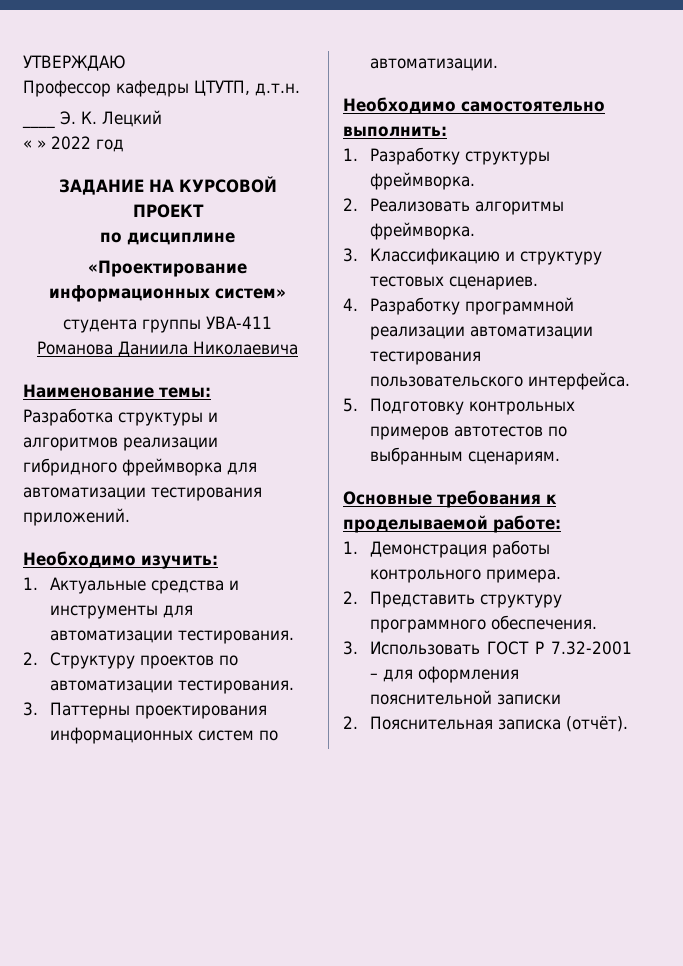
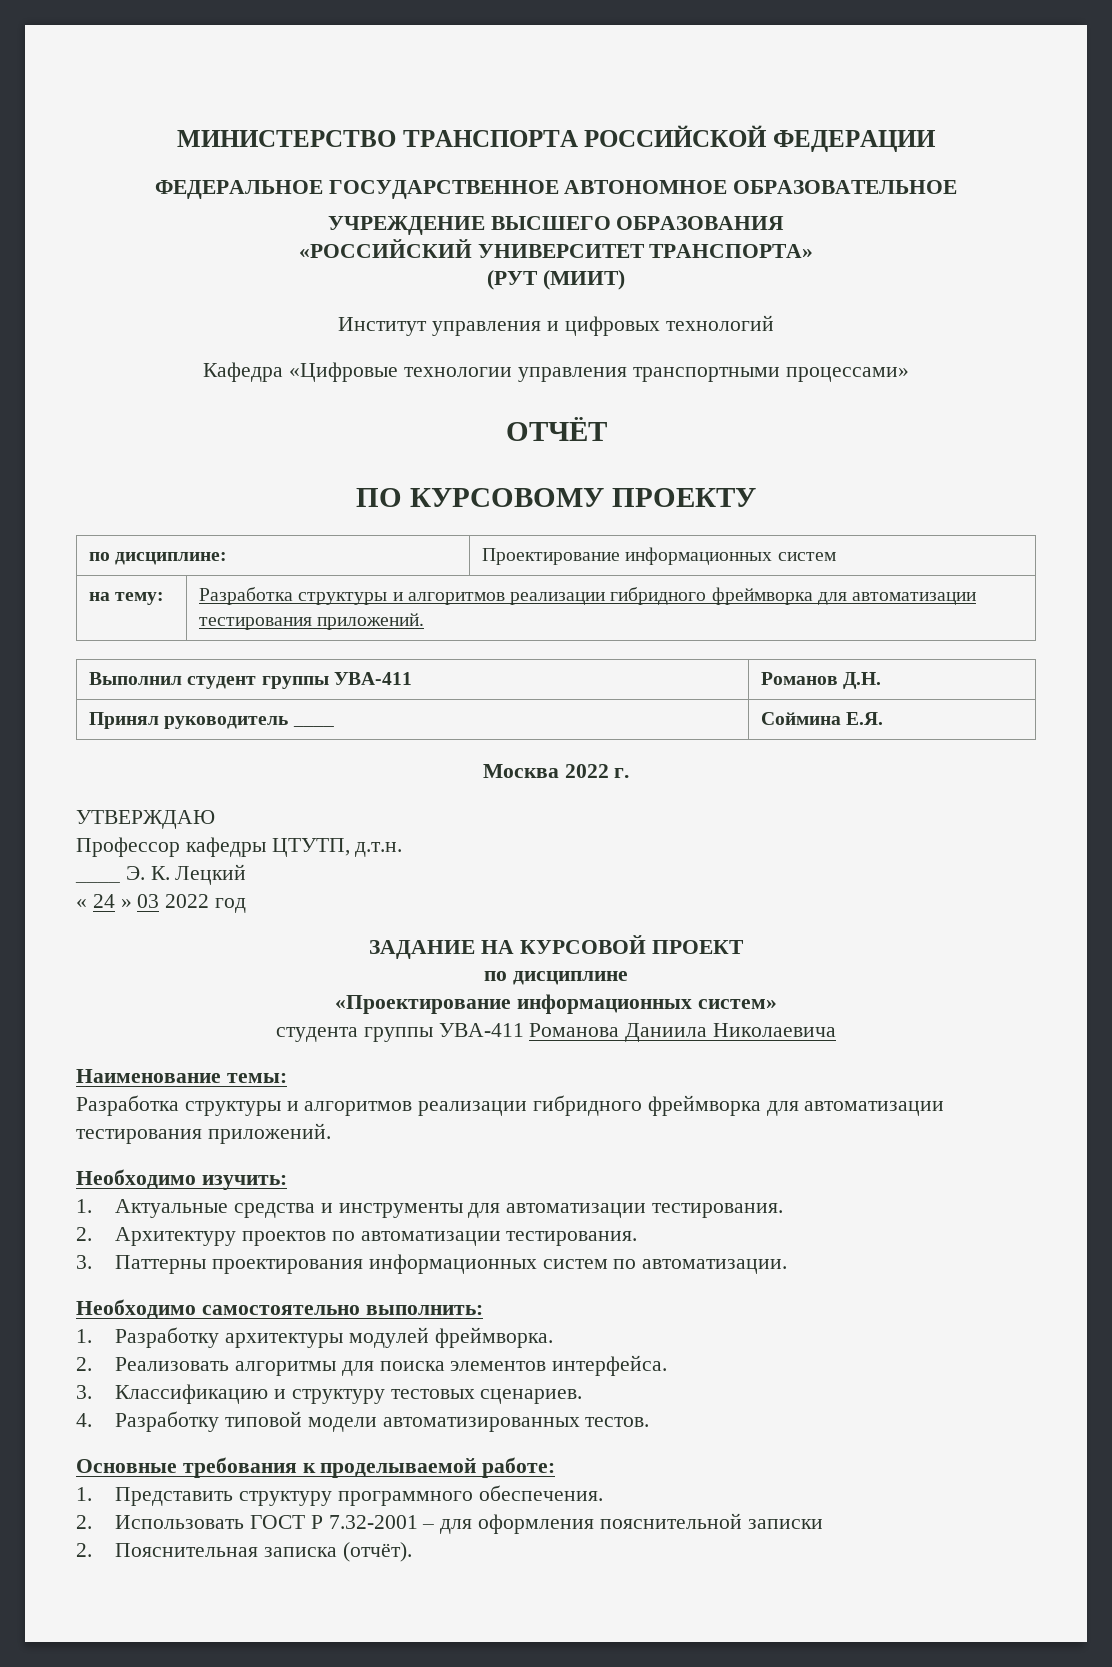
+ МИНИСТЕРСТВО ТРАНСПОРТА РОССИЙСКОЙ ФЕДЕРАЦИИ
+ ФЕДЕРАЛЬНОЕ ГОСУДАРСТВЕННОЕ АВТОНОМНОЕ ОБРАЗОВАТЕЛЬНОЕ
+ УЧРЕЖДЕНИЕ ВЫСШЕГО ОБРАЗОВАНИЯ
+ «РОССИЙСКИЙ УНИВЕРСИТЕТ ТРАНСПОРТА»
+ (РУТ (МИИТ)
+ Институт управления и цифровых технологий
+ Кафедра «Цифровые технологии управления транспортными процессами»
+ ОТЧЁТ
+ ПО КУРСОВОМУ ПРОЕКТУ
+ по дисциплине: | Проектирование информационных систем
+ на тему: | Разработка структуры и алгоритмов реализации гибридного фреймворка для автоматизации тестирования приложений.
+ Выполнил студент группы УВА-411 | Романов Д.Н.
+ Принял руководитель ____ | Соймина Е.Я.
+ Москва 2022 г.
- « » 2022 год
+ « 24 » 03 2022 год
- 2. Структуру проектов по автоматизации тестирования.
+ 2. Архитектуру проектов по автоматизации тестирования.
- 1. Разработку структуры фреймворка.
+ 1. Разработку архитектуры модулей фреймворка.
- 2. Реализовать алгоритмы фреймворка.
+ 2. Реализовать алгоритмы для поиска элементов интерфейса.
- 4. Разработку программной реализации автоматизации тестирования пользовательского интерфейса.
- 5. Подготовку контрольных примеров автотестов по выбранным сценариям.
+ 4. Разработку типовой модели автоматизированных тестов.
- 1. Демонстрация работы контрольного примера.
- 2. Представить структуру программного обеспечения.
+ 1. Представить структуру программного обеспечения.
- 3. Использовать ГОСТ Р 7.32-2001 – для оформления пояснительной записки
+ 2. Использовать ГОСТ Р 7.32-2001 – для оформления пояснительной записки

